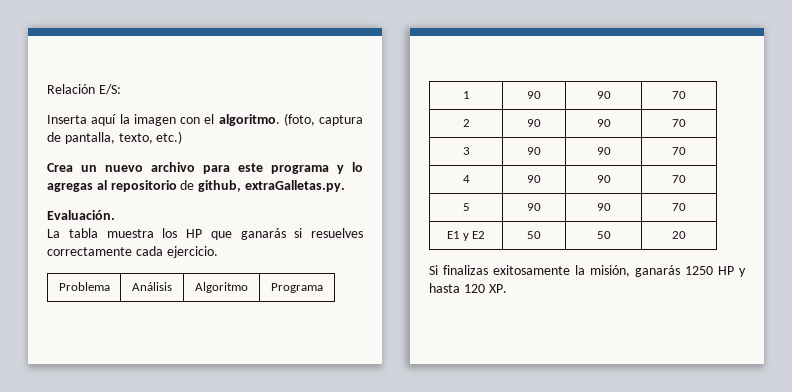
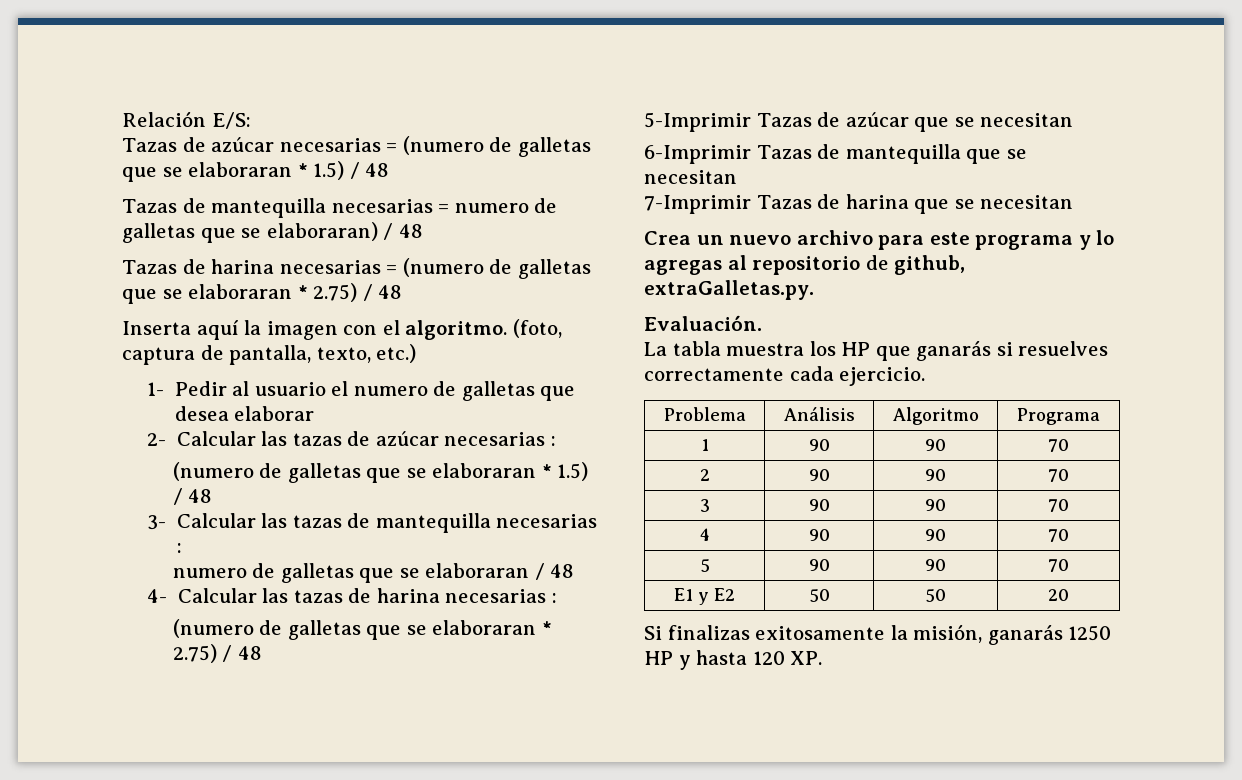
+ Tazas de azúcar necesarias = (numero de galletas que se elaboraran * 1.5) / 48
+ Tazas de mantequilla necesarias = numero de galletas que se elaboraran) / 48
+ Tazas de harina necesarias = (numero de galletas que se elaboraran * 2.75) / 48
+ 1- Pedir al usuario el numero de galletas que desea elaborar
+ 2- Calcular las tazas de azúcar necesarias :
+ (numero de galletas que se elaboraran * 1.5) / 48
+ 3- Calcular las tazas de mantequilla necesarias :
+ numero de galletas que se elaboraran / 48
+ 4- Calcular las tazas de harina necesarias :
+ (numero de galletas que se elaboraran * 2.75) / 48
+ 5-Imprimir Tazas de azúcar que se necesitan
+ 6-Imprimir Tazas de mantequilla que se necesitan
+ 7-Imprimir Tazas de harina que se necesitan

